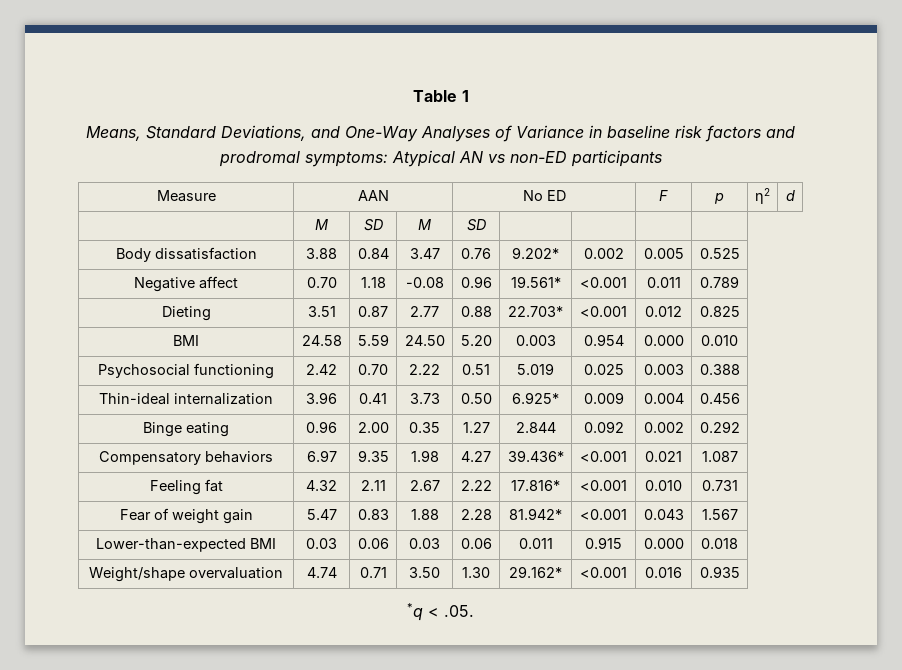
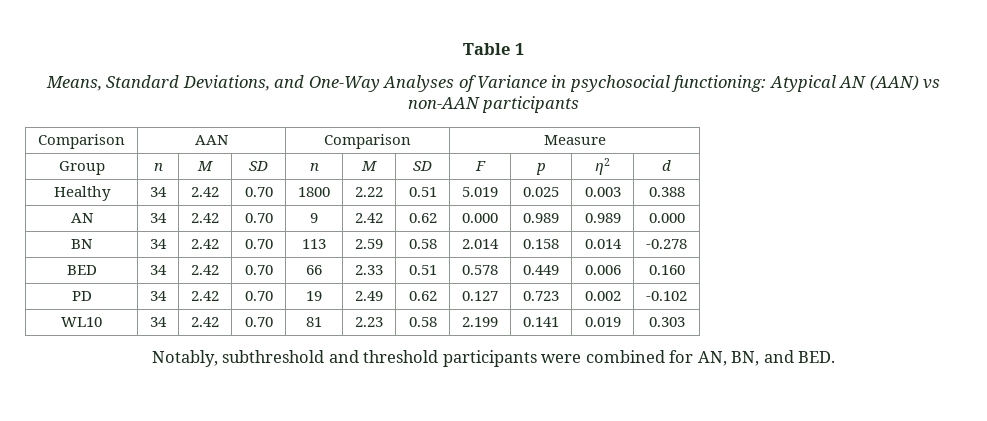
- Means, Standard Deviations, and One-Way Analyses of Variance in baseline risk factors and prodromal symptoms: Atypical AN vs non-ED participants
+ Means, Standard Deviations, and One-Way Analyses of Variance in psychosocial functioning: Atypical AN (AAN) vs non-AAN participants
- Measure | AAN | No ED | F | p | η2 | d
- | M | SD | M | SD | | | |
- Body dissatisfaction | 3.88 | 0.84 | 3.47 | 0.76 | 9.202* | 0.002 | 0.005 | 0.525
- Negative affect | 0.70 | 1.18 | -0.08 | 0.96 | 19.561* | <0.001 | 0.011 | 0.789
- Dieting | 3.51 | 0.87 | 2.77 | 0.88 | 22.703* | <0.001 | 0.012 | 0.825
- BMI | 24.58 | 5.59 | 24.50 | 5.20 | 0.003 | 0.954 | 0.000 | 0.010
- Psychosocial functioning | 2.42 | 0.70 | 2.22 | 0.51 | 5.019 | 0.025 | 0.003 | 0.388
+ Comparison | AAN | Comparison | Measure
+ Group | n | M | SD | n | M | SD | F | p | η2 | d
+ Healthy | 34 | 2.42 | 0.70 | 1800 | 2.22 | 0.51 | 5.019 | 0.025 | 0.003 | 0.388
- Thin-ideal internalization | 3.96 | 0.41 | 3.73 | 0.50 | 6.925* | 0.009 | 0.004 | 0.456
- Binge eating | 0.96 | 2.00 | 0.35 | 1.27 | 2.844 | 0.092 | 0.002 | 0.292
- Compensatory behaviors | 6.97 | 9.35 | 1.98 | 4.27 | 39.436* | <0.001 | 0.021 | 1.087
- Feeling fat | 4.32 | 2.11 | 2.67 | 2.22 | 17.816* | <0.001 | 0.010 | 0.731
- Fear of weight gain | 5.47 | 0.83 | 1.88 | 2.28 | 81.942* | <0.001 | 0.043 | 1.567
- Lower-than-expected BMI | 0.03 | 0.06 | 0.03 | 0.06 | 0.011 | 0.915 | 0.000 | 0.018
- Weight/shape overvaluation | 4.74 | 0.71 | 3.50 | 1.30 | 29.162* | <0.001 | 0.016 | 0.935
- *q < .05.
+ AN | 34 | 2.42 | 0.70 | 9 | 2.42 | 0.62 | 0.000 | 0.989 | 0.989 | 0.000
+ BN | 34 | 2.42 | 0.70 | 113 | 2.59 | 0.58 | 2.014 | 0.158 | 0.014 | -0.278
+ BED | 34 | 2.42 | 0.70 | 66 | 2.33 | 0.51 | 0.578 | 0.449 | 0.006 | 0.160
+ PD | 34 | 2.42 | 0.70 | 19 | 2.49 | 0.62 | 0.127 | 0.723 | 0.002 | -0.102
+ WL10 | 34 | 2.42 | 0.70 | 81 | 2.23 | 0.58 | 2.199 | 0.141 | 0.019 | 0.303
+ Notably, subthreshold and threshold participants were combined for AN, BN, and BED.

